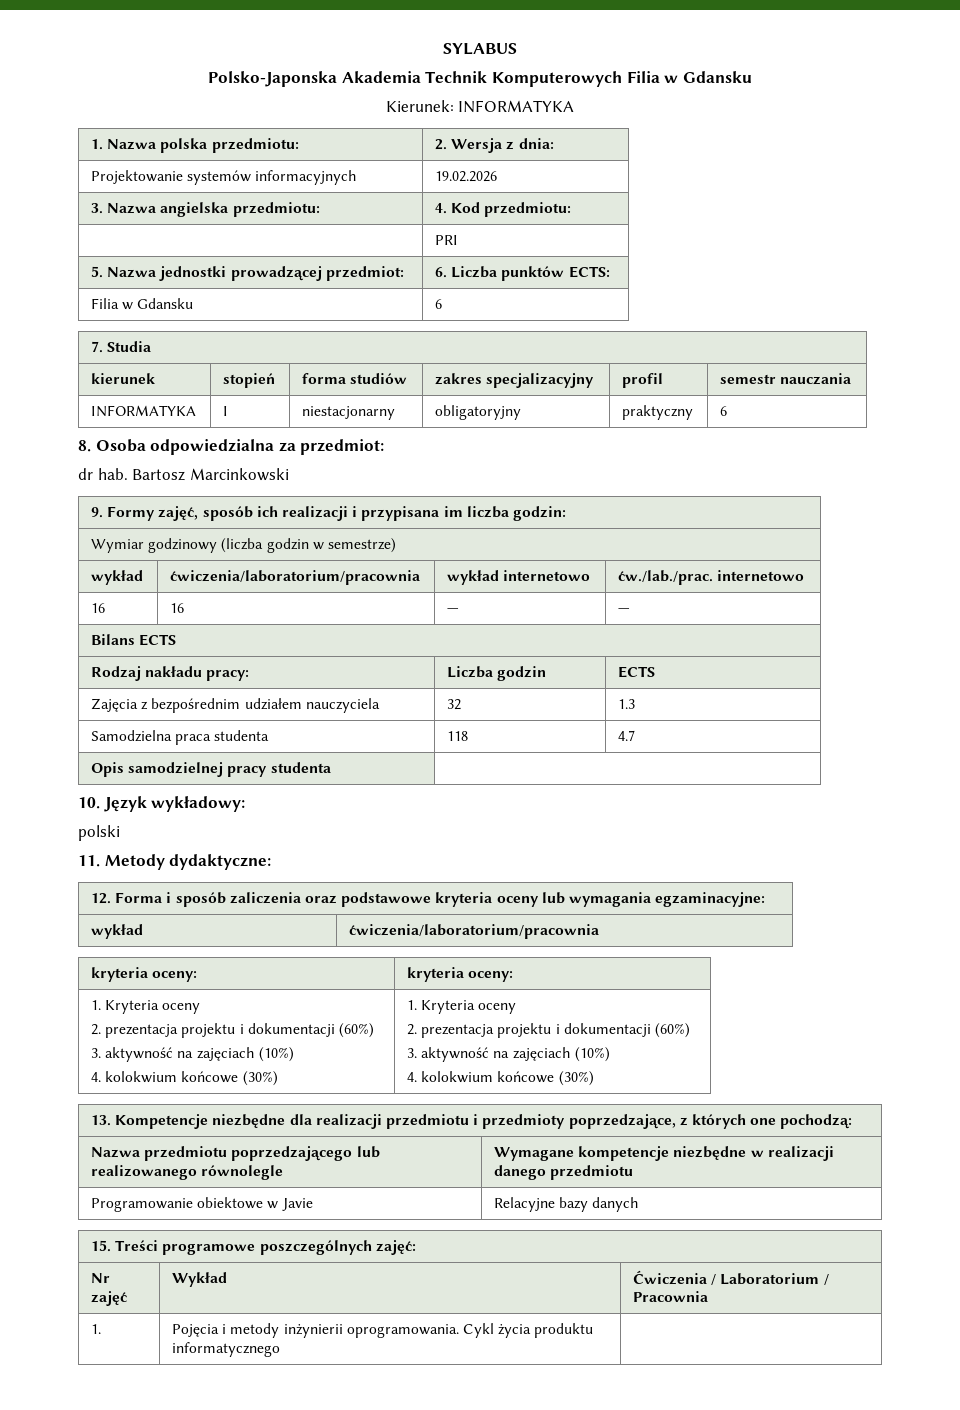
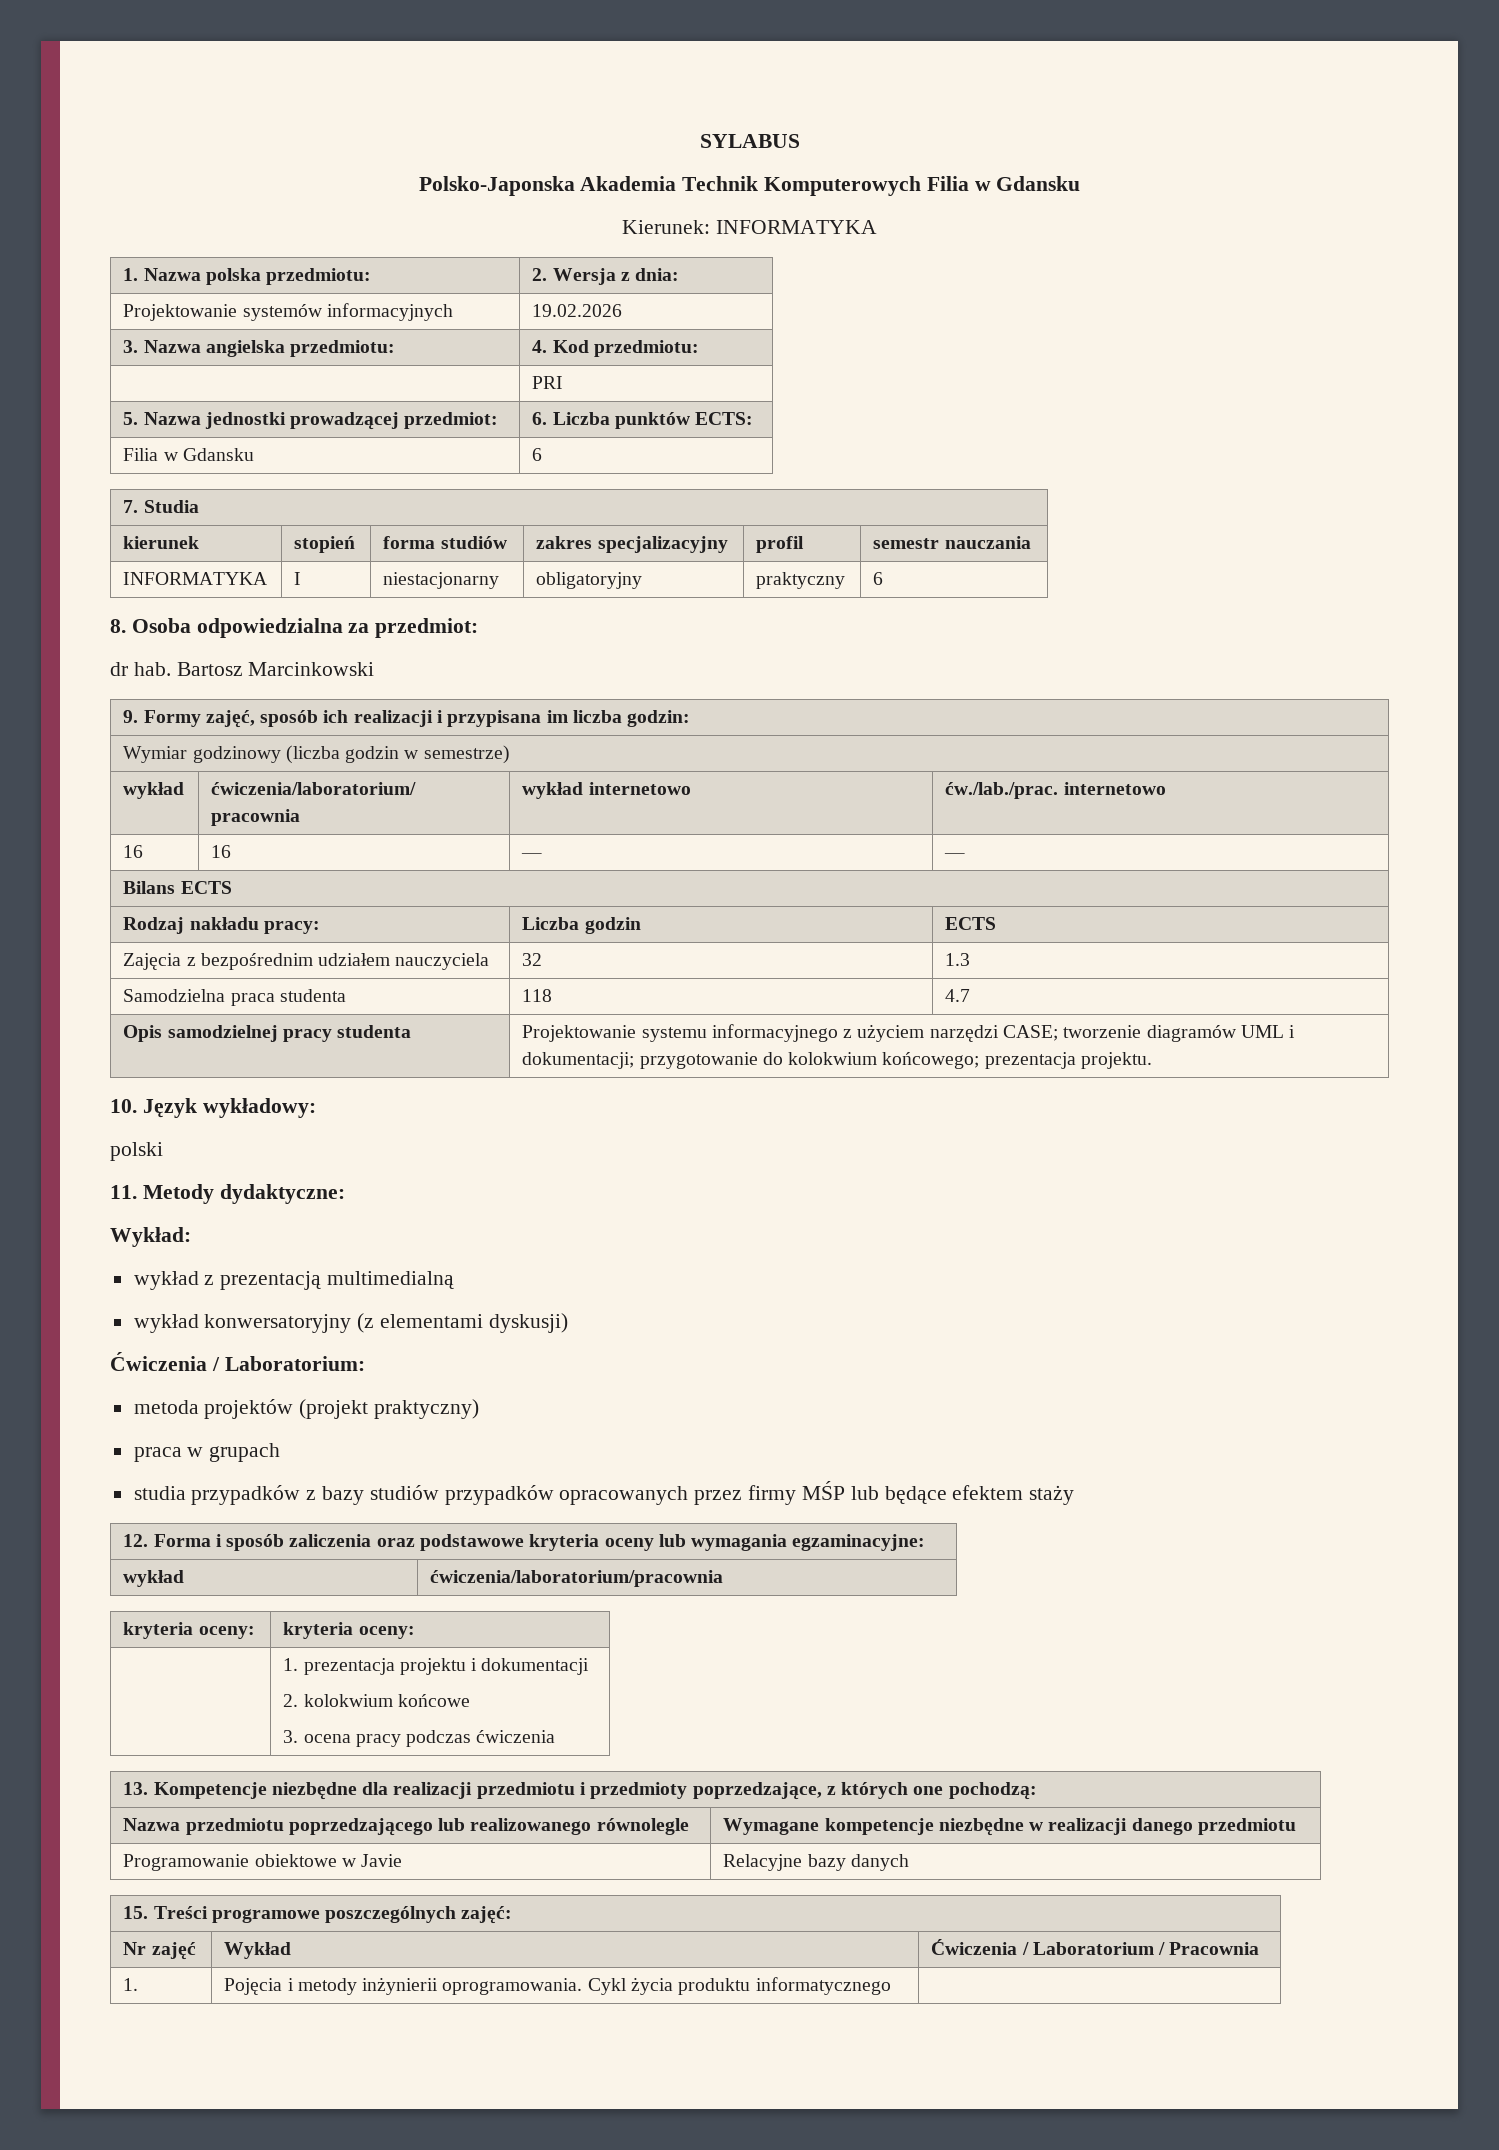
- Opis samodzielnej pracy studenta |
+ Opis samodzielnej pracy studenta | Projektowanie systemu informacyjnego z użyciem narzędzi CASE; tworzenie diagramów UML i dokumentacji; przygotowanie do kolokwium końcowego; prezentacja projektu.
+ Wykład:
+ wykład z prezentacją multimedialną
+ wykład konwersatoryjny (z elementami dyskusji)
+ Ćwiczenia / Laboratorium:
+ metoda projektów (projekt praktyczny)
+ praca w grupach
+ studia przypadków z bazy studiów przypadków opracowanych przez firmy MŚP lub będące efektem staży
  kryteria oceny: | kryteria oceny:
- 1. Kryteria oceny
- 2. prezentacja projektu i dokumentacji (60%)
- 3. aktywność na zajęciach (10%)
- 4. kolokwium końcowe (30%) | 1. Kryteria oceny
- 2. prezentacja projektu i dokumentacji (60%)
- 3. aktywność na zajęciach (10%)
- 4. kolokwium końcowe (30%)
+ | 1. prezentacja projektu i dokumentacji
+ 2. kolokwium końcowe
+ 3. ocena pracy podczas ćwiczenia

